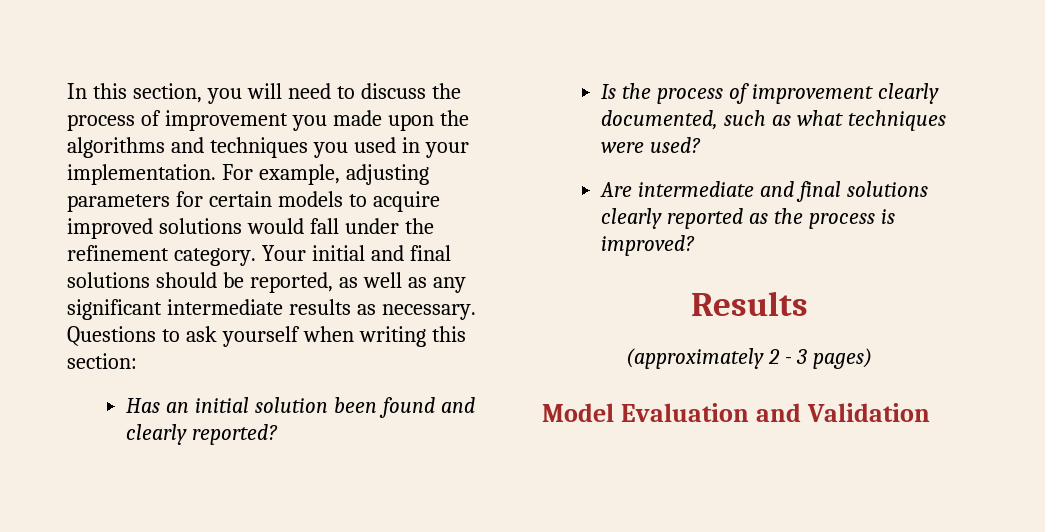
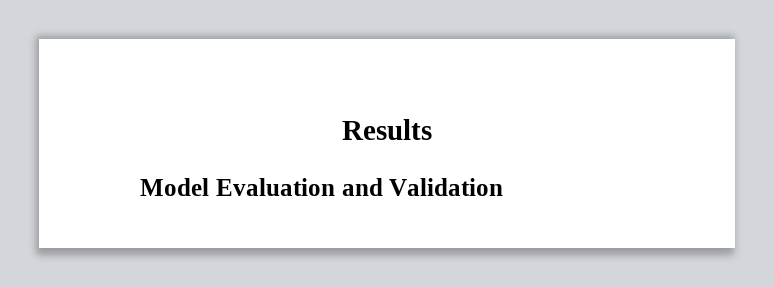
- In this section, you will need to discuss the process of improvement you made upon the algorithms and techniques you used in your implementation. For example, adjusting parameters for certain models to acquire improved solutions would fall under the refinement category. Your initial and final solutions should be reported, as well as any significant intermediate results as necessary. Questions to ask yourself when writing this section:
- Has an initial solution been found and clearly reported?
- Is the process of improvement clearly documented, such as what techniques were used?
- Are intermediate and final solutions clearly reported as the process is improved?
  Results
- (approximately 2 - 3 pages)

